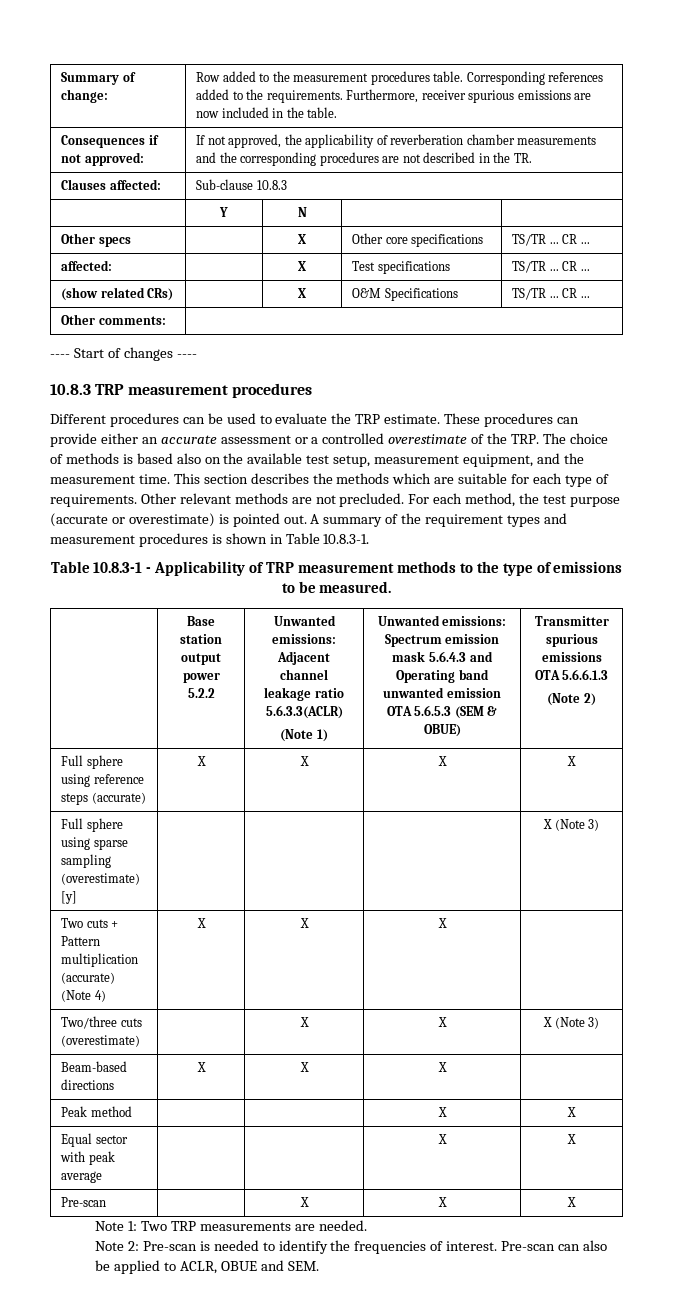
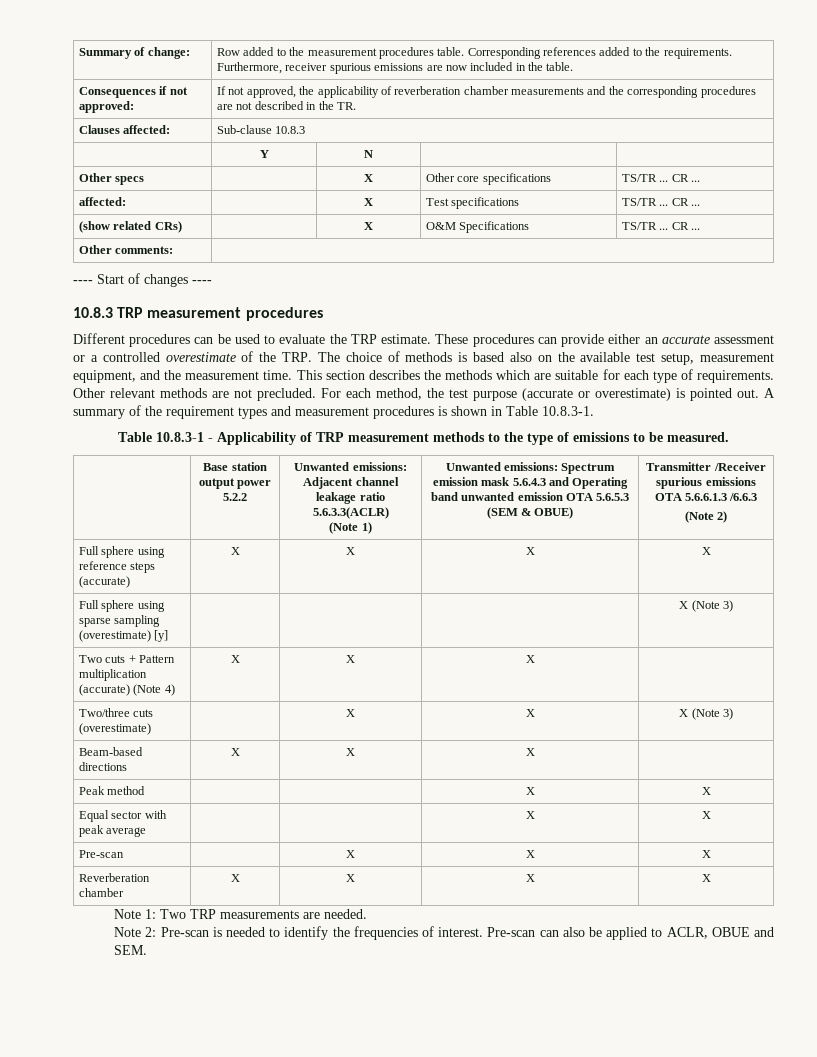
  | Base station output power 5.2.2 | Unwanted emissions: Adjacent channel leakage ratio 5.6.3.3(ACLR)
- (Note 1) | Unwanted emissions: Spectrum emission mask 5.6.4.3 and Operating band unwanted emission OTA 5.6.5.3 (SEM & OBUE) | Transmitter spurious emissions OTA 5.6.6.1.3
+ (Note 1) | Unwanted emissions: Spectrum emission mask 5.6.4.3 and Operating band unwanted emission OTA 5.6.5.3 (SEM & OBUE) | Transmitter /Receiver spurious emissions OTA 5.6.6.1.3 /6.6.3
+ Reverberation chamber | X | X | X | X

